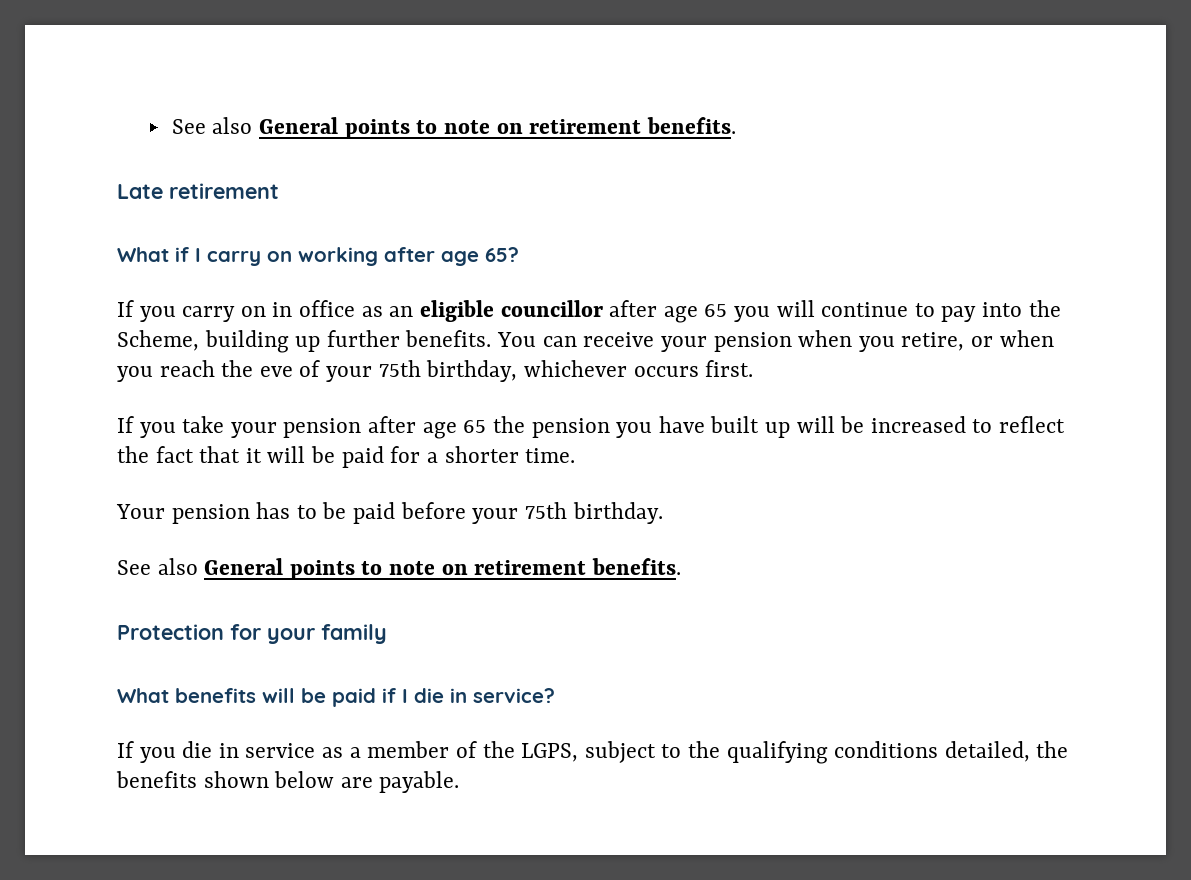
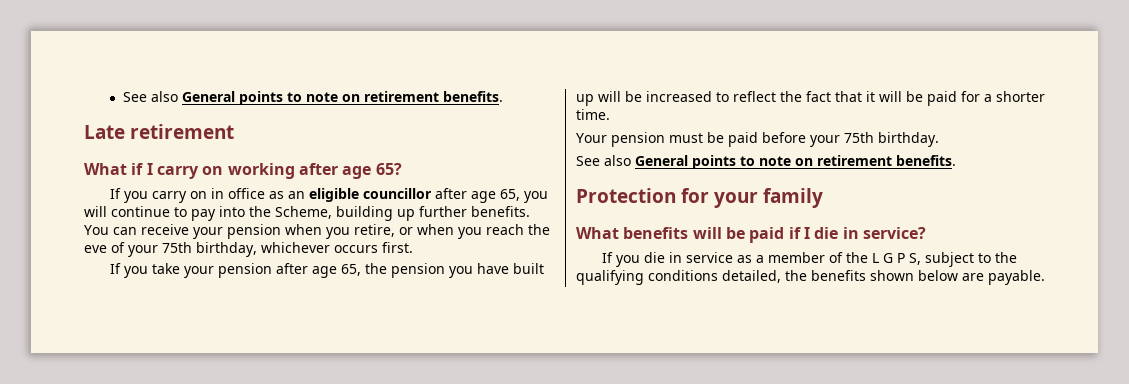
- If you carry on in office as an eligible councillor after age 65 you will continue to pay into the Scheme, building up further benefits.
+ If you carry on in office as an eligible councillor after age 65, you will continue to pay into the Scheme, building up further benefits.
- If you take your pension after age 65 the pension you have built up will be increased to reflect the fact that it will be paid for a shorter time.
+ If you take your pension after age 65, the pension you have built up will be increased to reflect the fact that it will be paid for a shorter time.
- Your pension has to be paid before your 75th birthday.
+ Your pension must be paid before your 75th birthday.
- If you die in service as a member of the LGPS, subject to the qualifying conditions detailed, the benefits shown below are payable.
+ If you die in service as a member of the L G P S, subject to the qualifying conditions detailed, the benefits shown below are payable.

